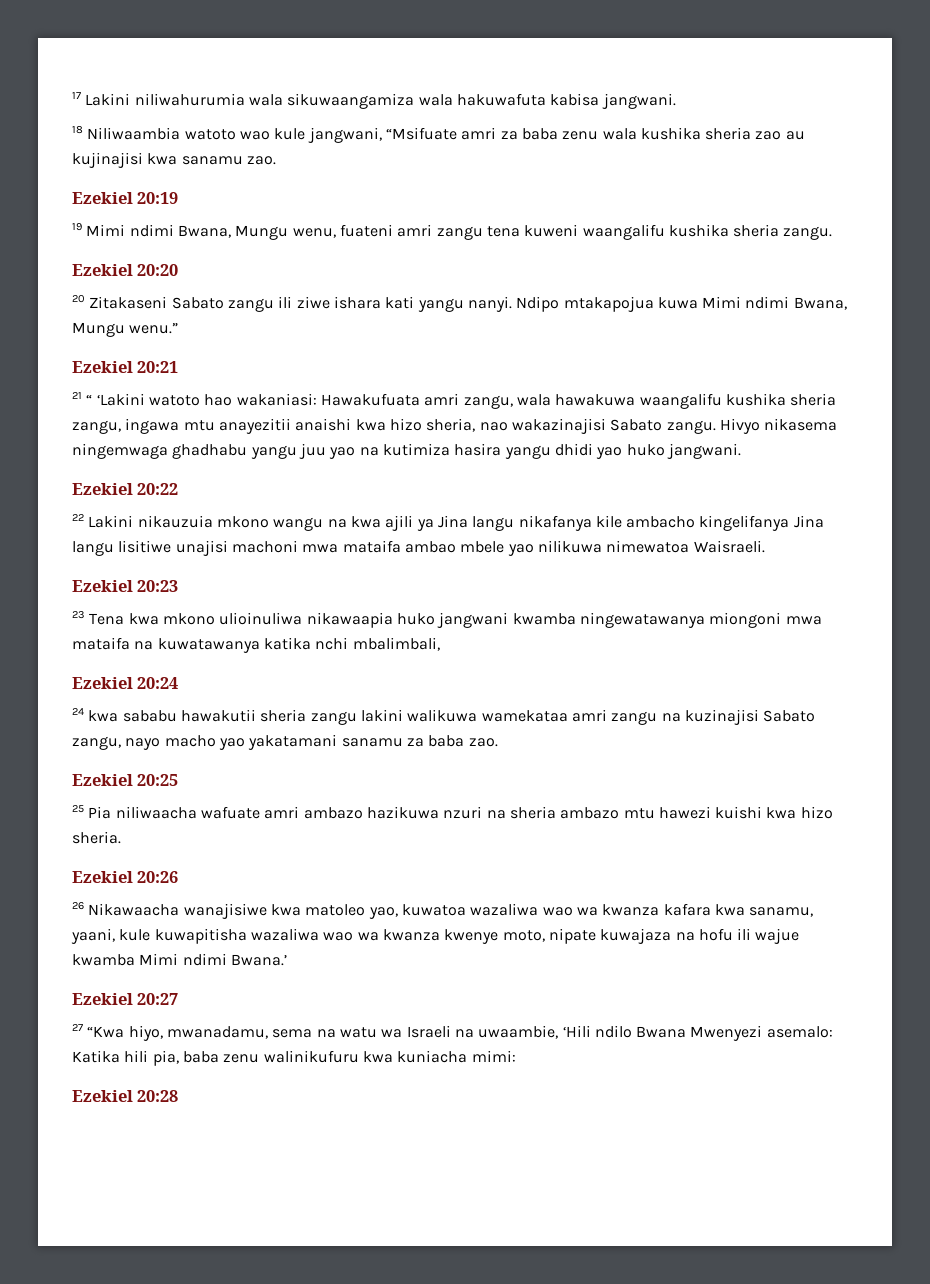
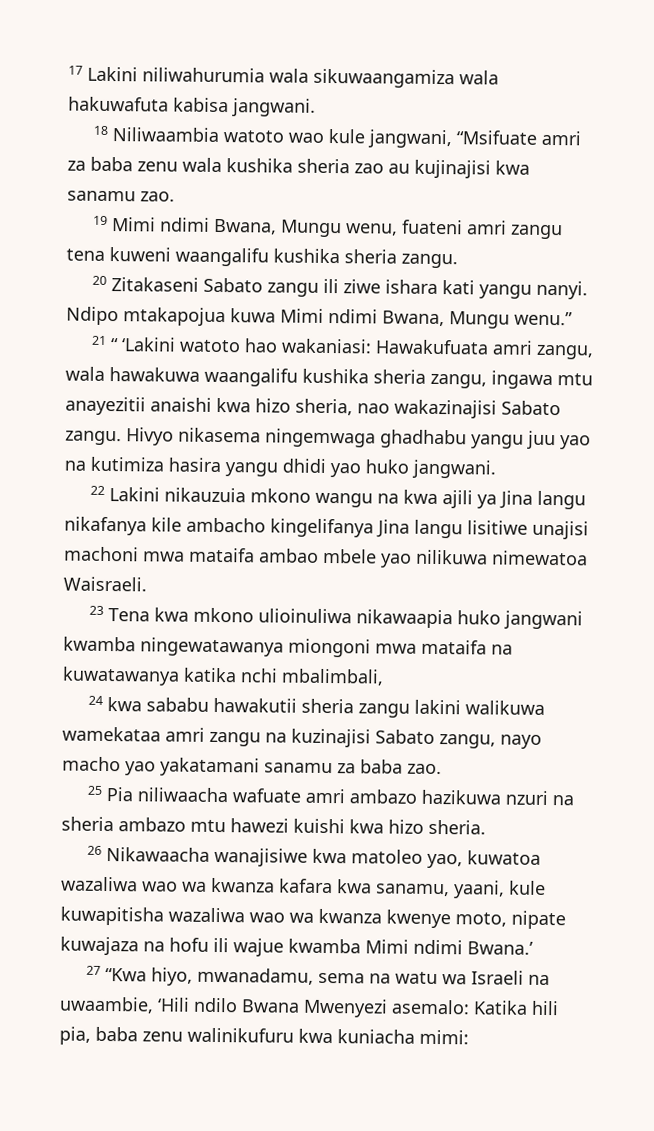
- Ezekiel 20:19
- Ezekiel 20:20
- Ezekiel 20:21
- Ezekiel 20:22
- Ezekiel 20:23
- Ezekiel 20:24
- Ezekiel 20:25
- Ezekiel 20:26
- Ezekiel 20:27
- Ezekiel 20:28

